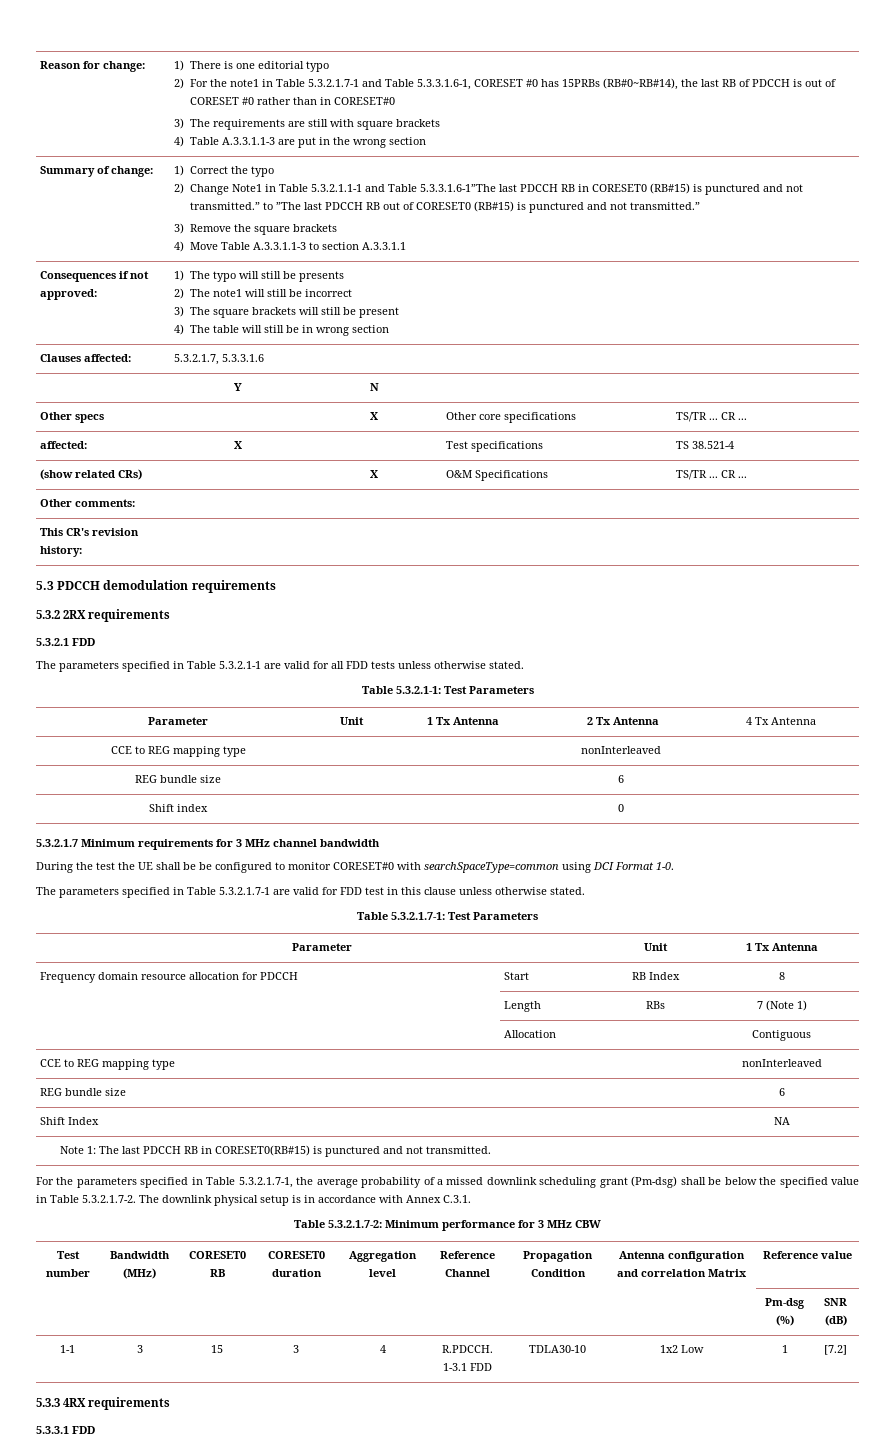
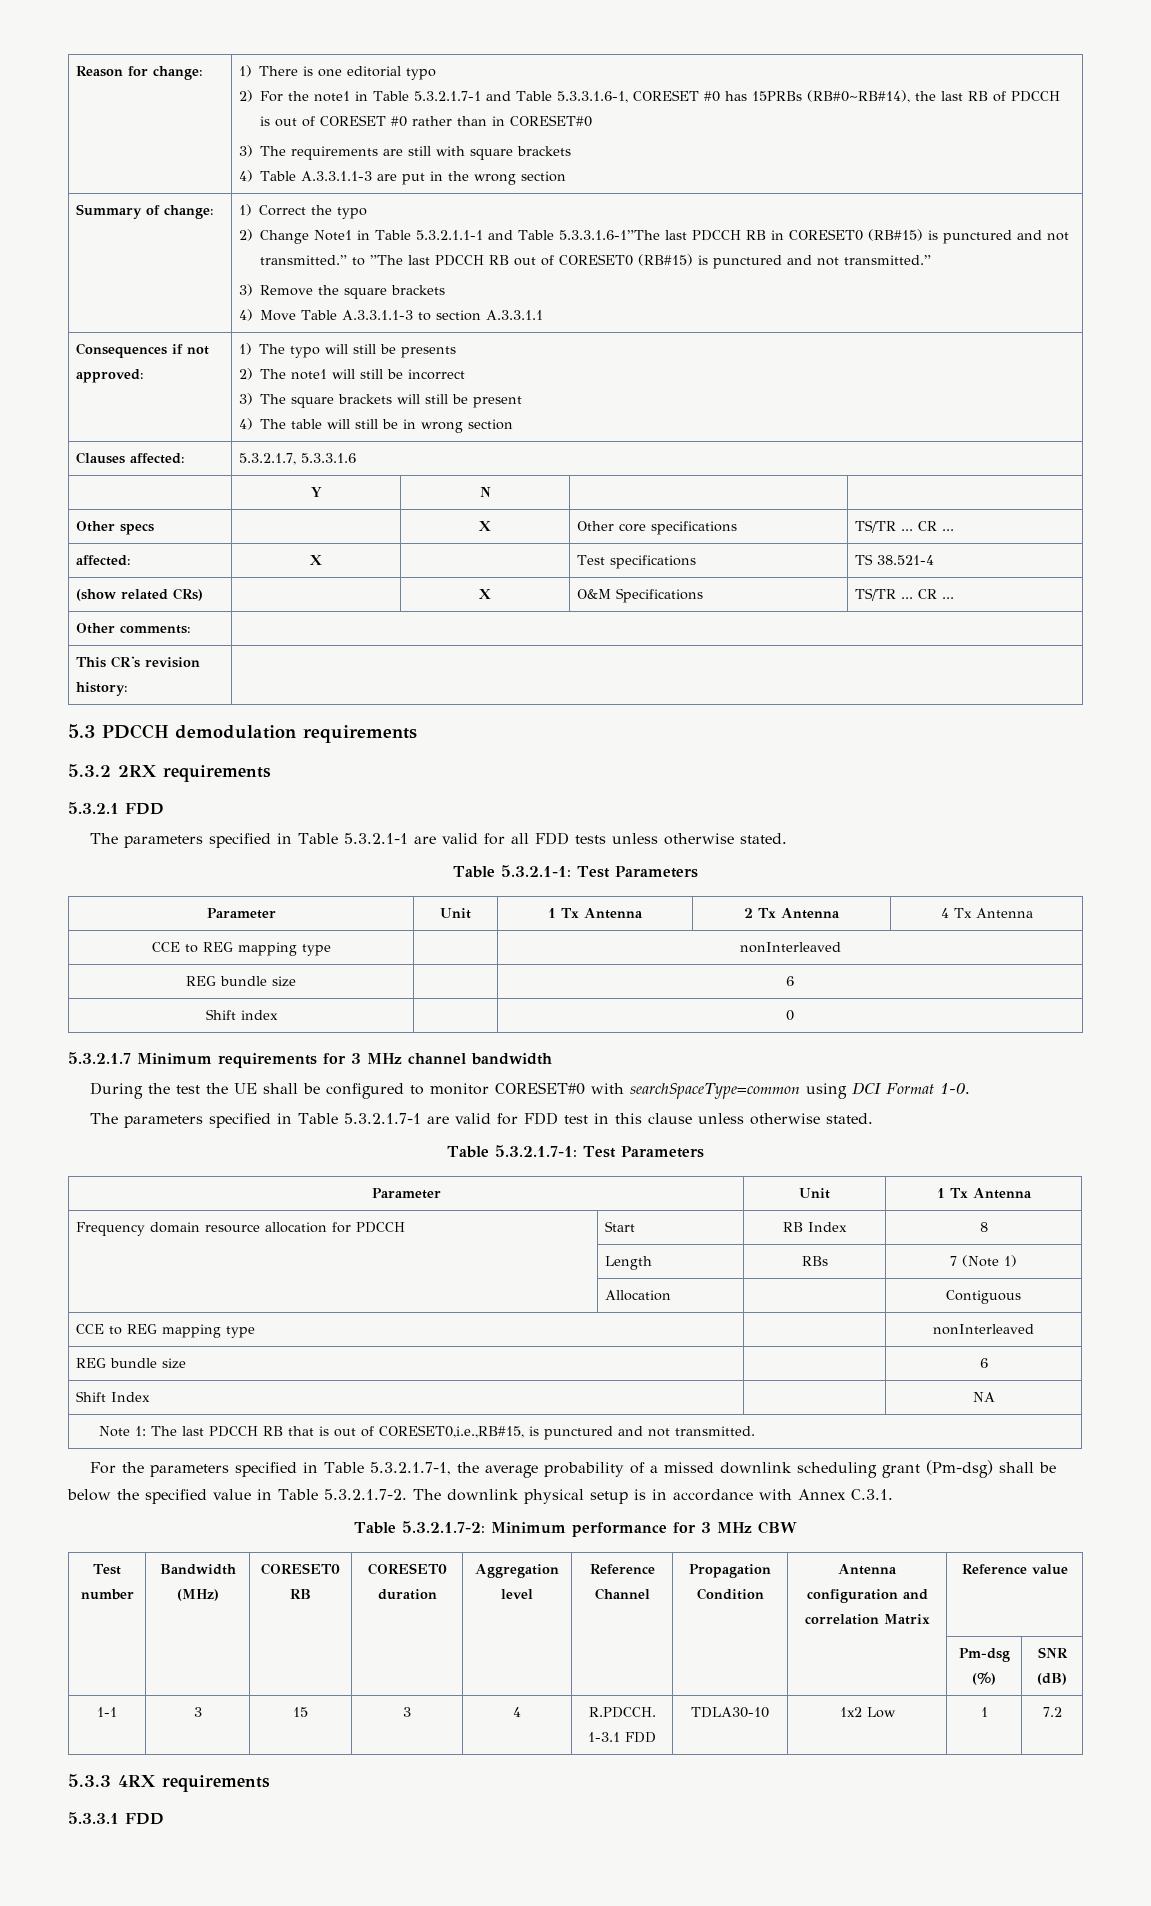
- During the test the UE shall be be configured to monitor CORESET#0 with searchSpaceType=common using DCI Format 1-0.
+ During the test the UE shall be configured to monitor CORESET#0 with searchSpaceType=common using DCI Format 1-0.
- Note 1: The last PDCCH RB in CORESET0(RB#15) is punctured and not transmitted.
+ Note 1: The last PDCCH RB that is out of CORESET0,i.e.,RB#15, is punctured and not transmitted.
- 1-1 | 3 | 15 | 3 | 4 | R.PDCCH. 1-3.1 FDD | TDLA30-10 | 1x2 Low | 1 | [7.2]
+ 1-1 | 3 | 15 | 3 | 4 | R.PDCCH. 1-3.1 FDD | TDLA30-10 | 1x2 Low | 1 | 7.2

